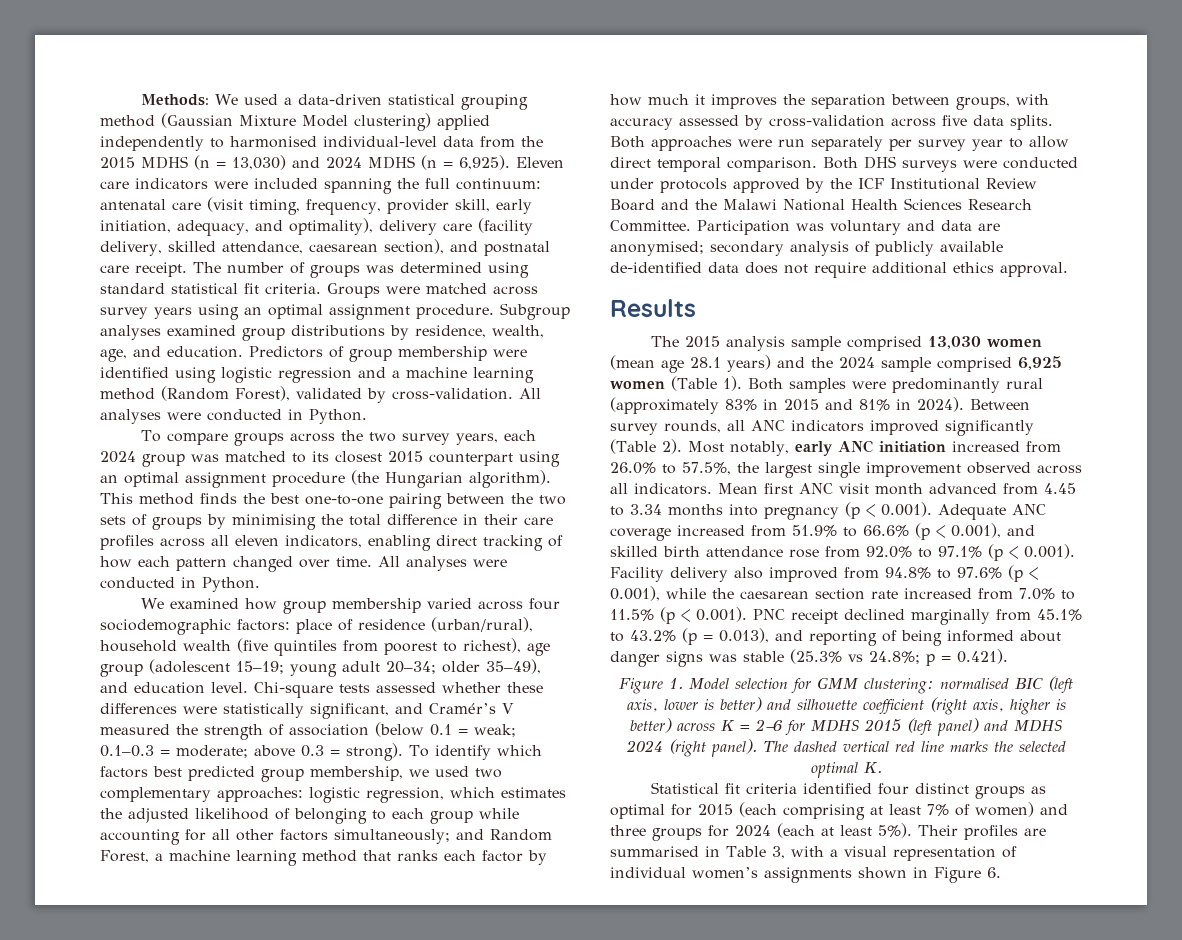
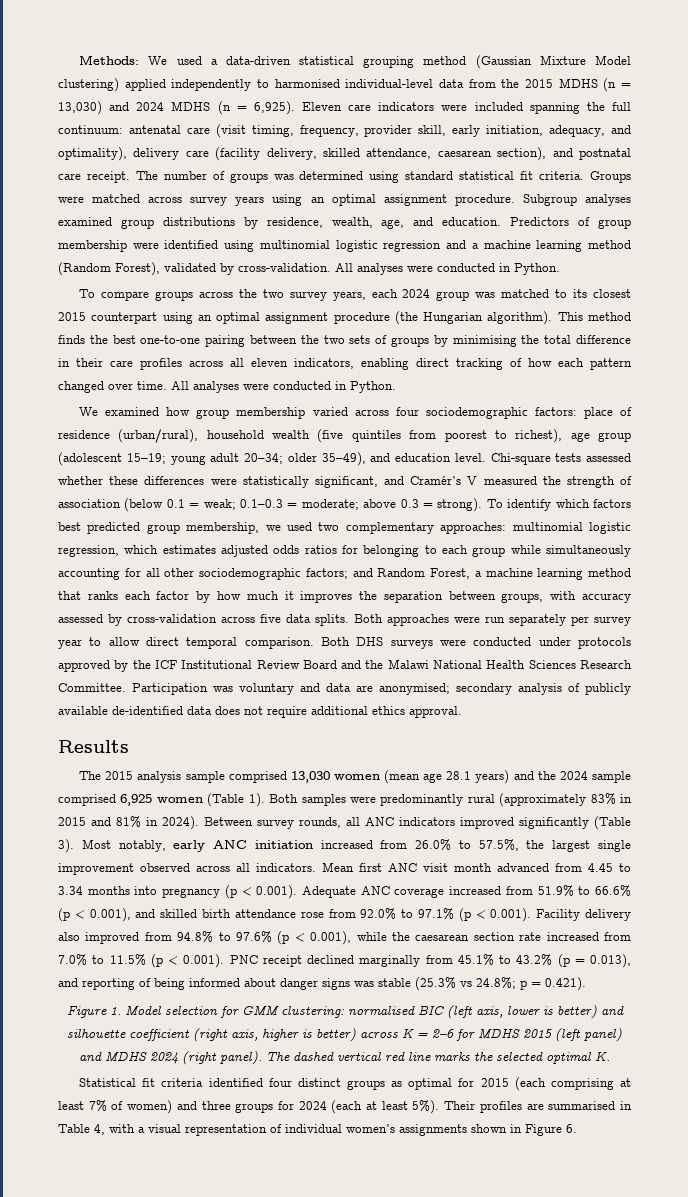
- Predictors of group membership were identified using logistic regression and a machine learning method (Random Forest), validated by cross-validation.
+ Predictors of group membership were identified using multinomial logistic regression and a machine learning method (Random Forest), validated by cross-validation.
- To identify which factors best predicted group membership, we used two complementary approaches: logistic regression, which estimates the adjusted likelihood of belonging to each group while accounting for all other factors simultaneously; and Random Forest, a machine learning method that ranks each factor by how much it improves the separation between groups, with accuracy assessed by cross-validation across five data splits.
+ To identify which factors best predicted group membership, we used two complementary approaches: multinomial logistic regression, which estimates adjusted odds ratios for belonging to each group while simultaneously accounting for all other sociodemographic factors; and Random Forest, a machine learning method that ranks each factor by how much it improves the separation between groups, with accuracy assessed by cross-validation across five data splits.
- Between survey rounds, all ANC indicators improved significantly (Table 2).
+ Between survey rounds, all ANC indicators improved significantly (Table 3).
- Their profiles are summarised in Table 3, with a visual representation of individual women’s assignments shown in Figure 6.
+ Their profiles are summarised in Table 4, with a visual representation of individual women’s assignments shown in Figure 6.

